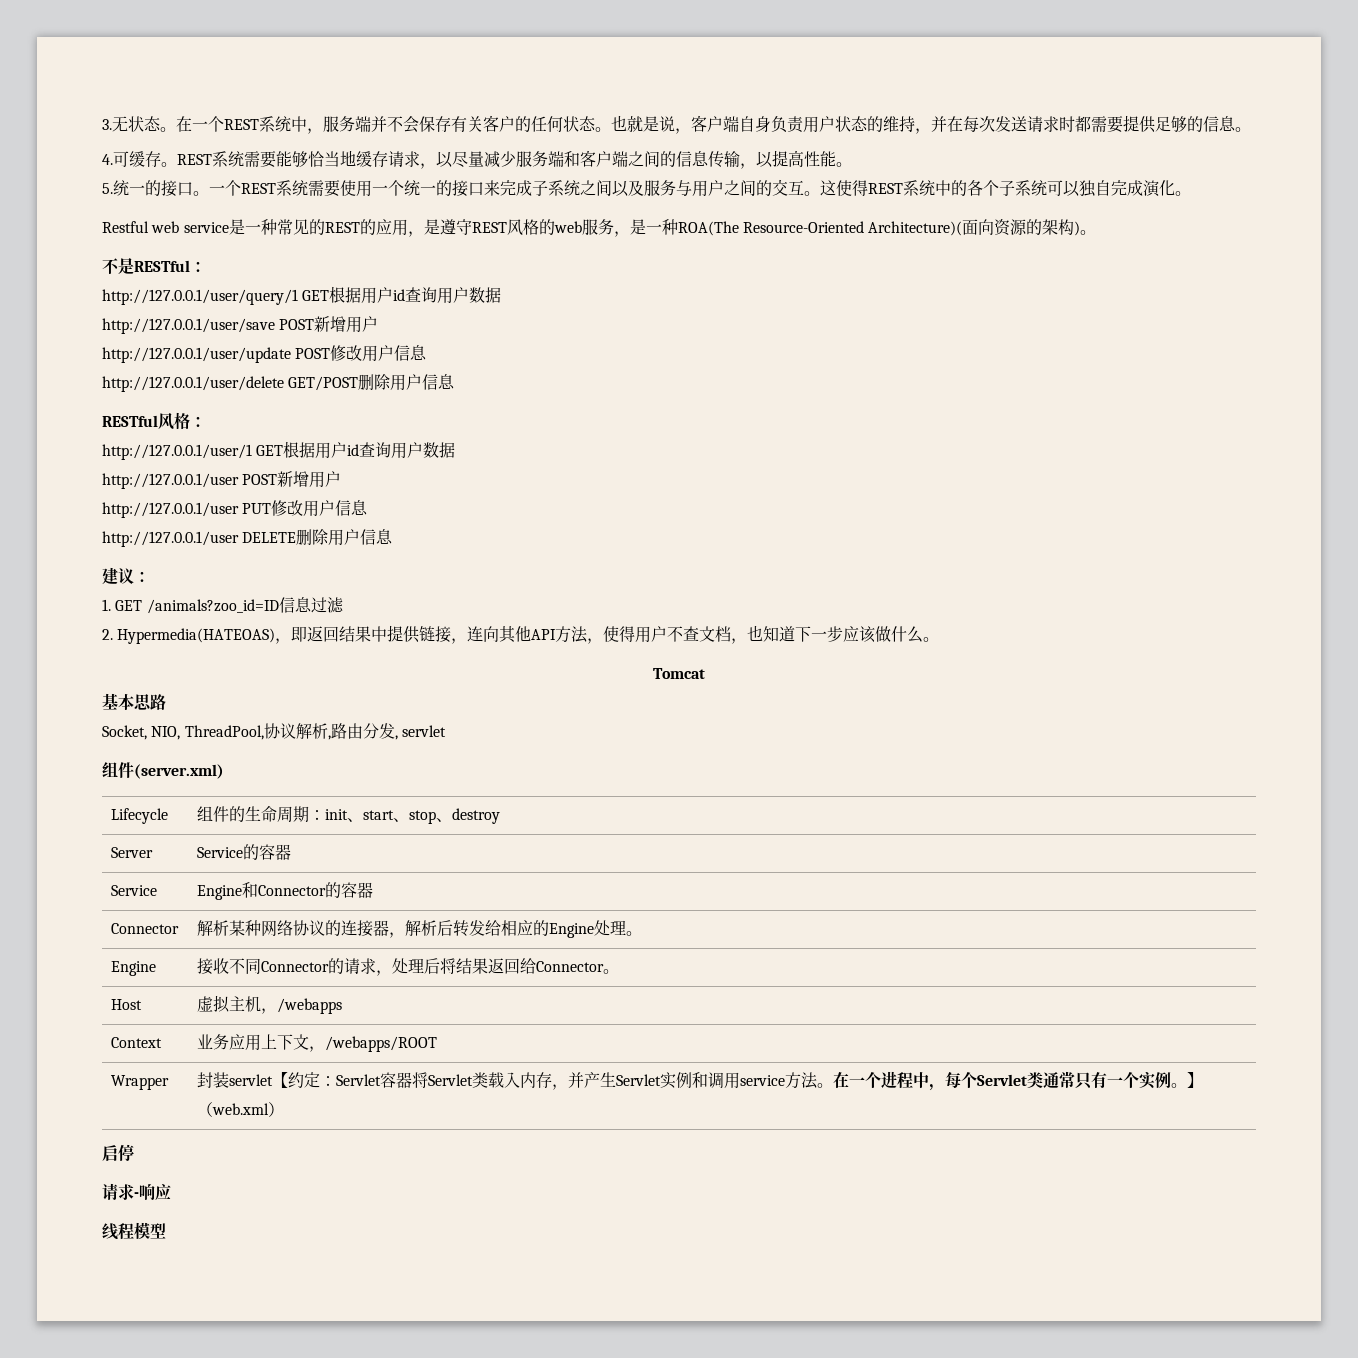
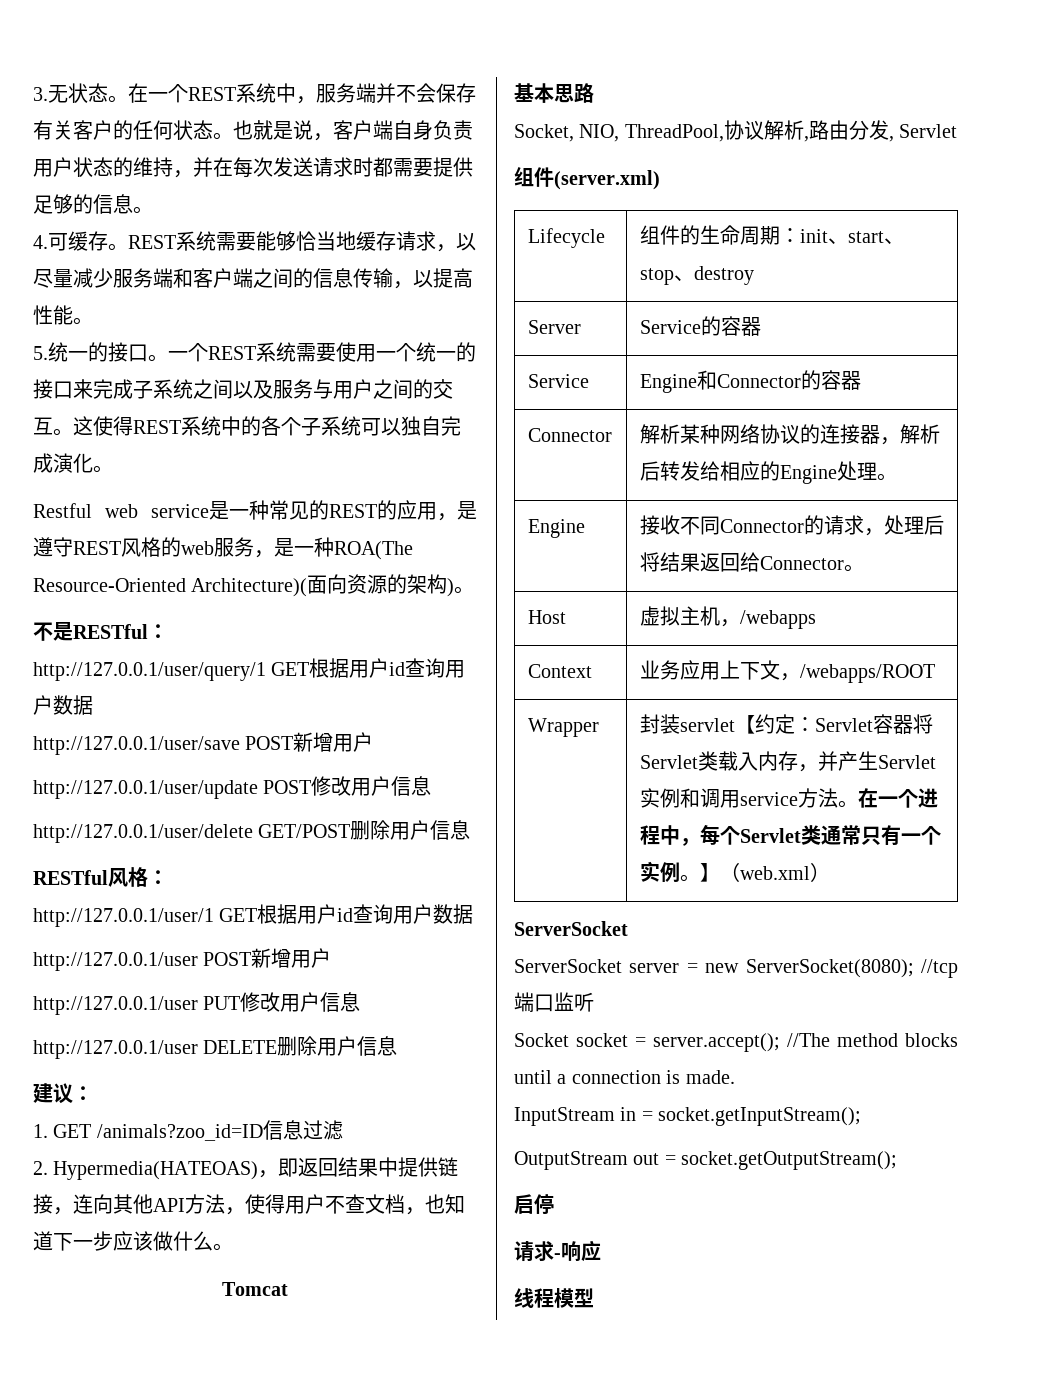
- Socket, NIO, ThreadPool,协议解析,路由分发, servlet
+ Socket, NIO, ThreadPool,协议解析,路由分发, Servlet
  Wrapper | 封装servlet【约定：Servlet容器将Servlet类载入内存，并产生Servlet实例和调用service方法。在一个进程中，每个Servlet类通常只有一个实例。】（web.xml）
+ ServerSocket
+ ServerSocket server = new ServerSocket(8080); //tcp端口监听
+ Socket socket = server.accept(); //The method blocks until a connection is made.
+ InputStream in = socket.getInputStream();
+ OutputStream out = socket.getOutputStream();

